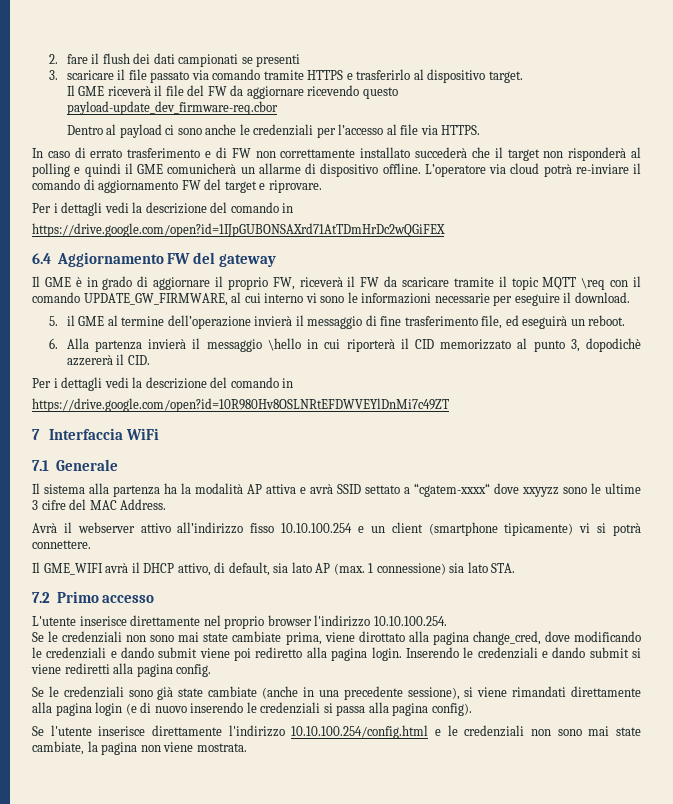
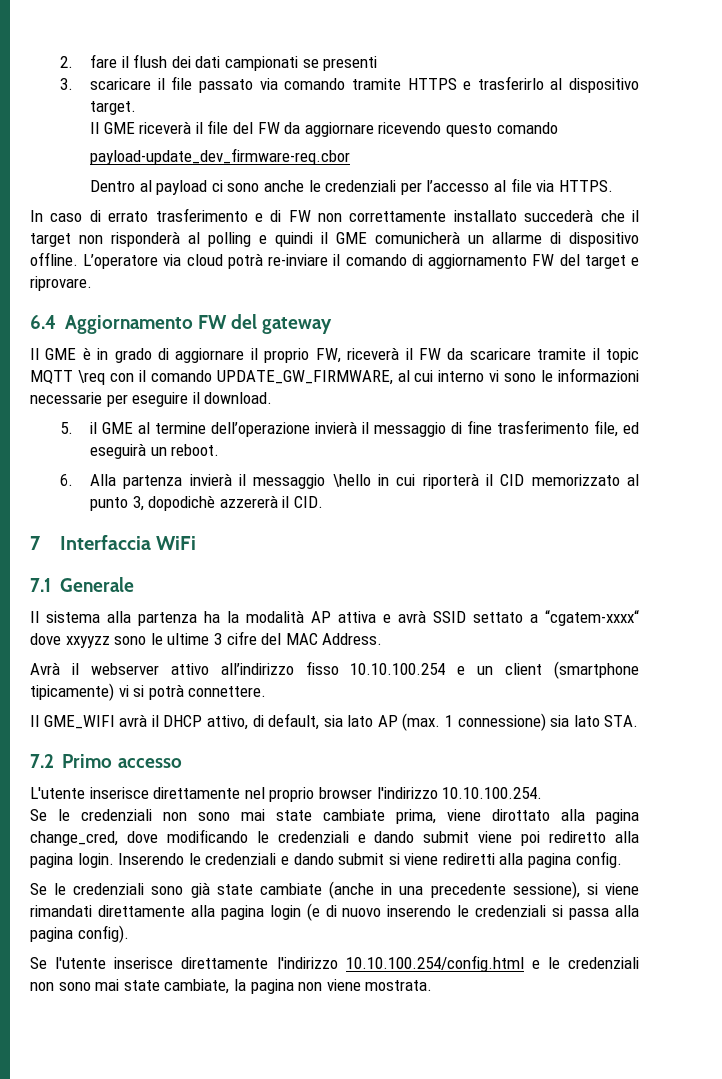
- Il GME riceverà il file del FW da aggiornare ricevendo questo
+ Il GME riceverà il file del FW da aggiornare ricevendo questo comando
  L’operatore via cloud potrà re-inviare il comando di aggiornamento FW del target e riprovare.
- Per i dettagli vedi la descrizione del comando in
- https://drive.google.com/open?id=1IJpGUBONSAXrd71AtTDmHrDc2wQGiFEX
  6. Alla partenza invierà il messaggio \hello in cui riporterà il CID memorizzato al punto 3, dopodichè azzererà il CID.
- Per i dettagli vedi la descrizione del comando in
- https://drive.google.com/open?id=10R980Hv8OSLNRtEFDWVEYlDnMi7c49ZT

